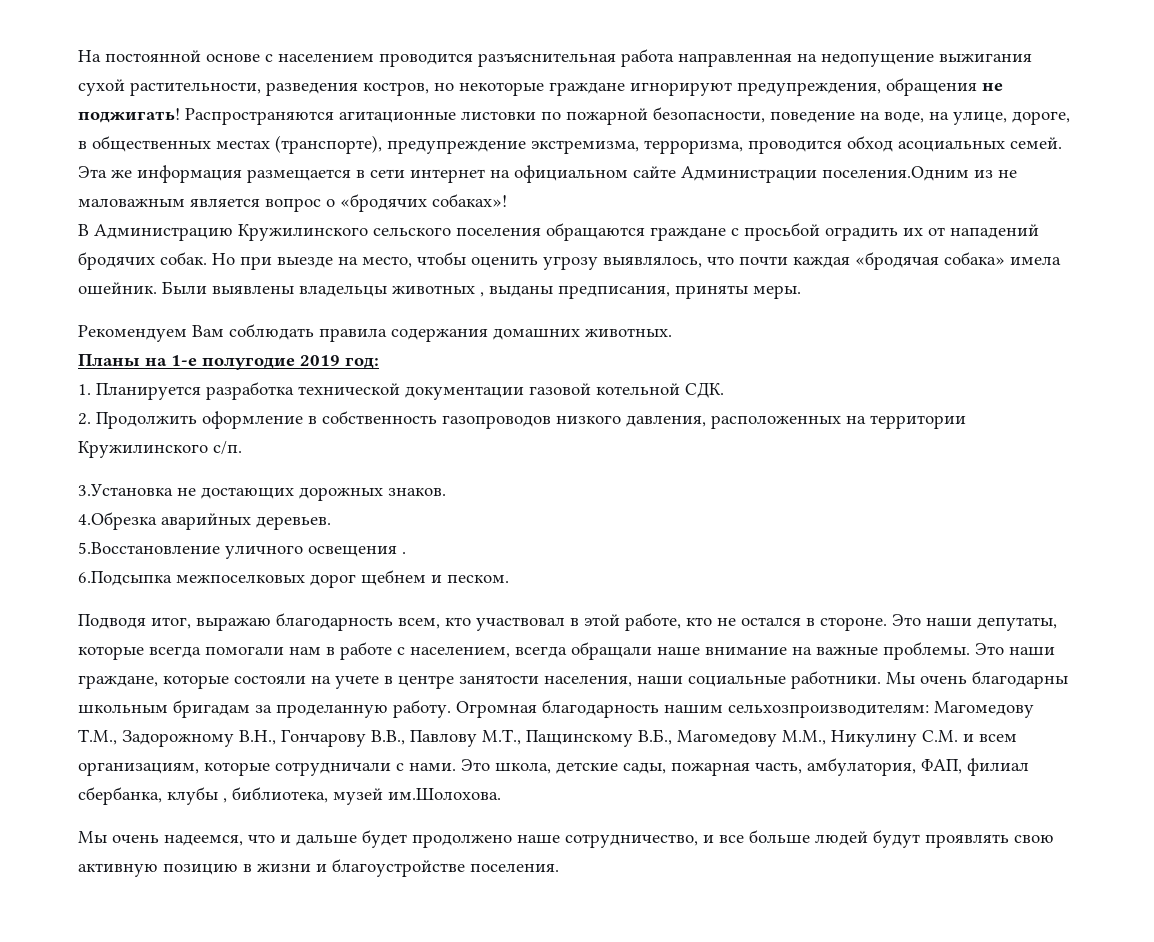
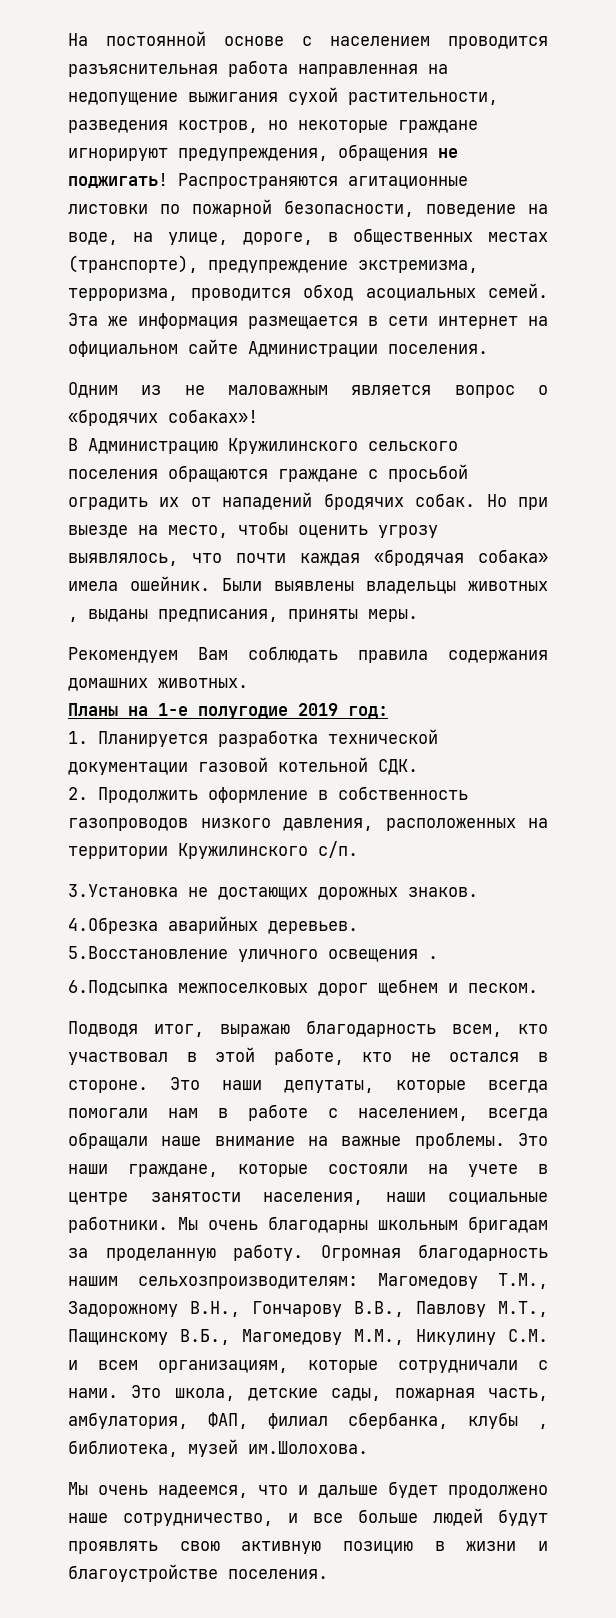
- Эта же информация размещается в сети интернет на официальном сайте Администрации поселения.Одним из не маловажным является вопрос о «бродячих собаках»!
+ Эта же информация размещается в сети интернет на официальном сайте Администрации поселения.
+ Одним из не маловажным является вопрос о «бродячих собаках»!

